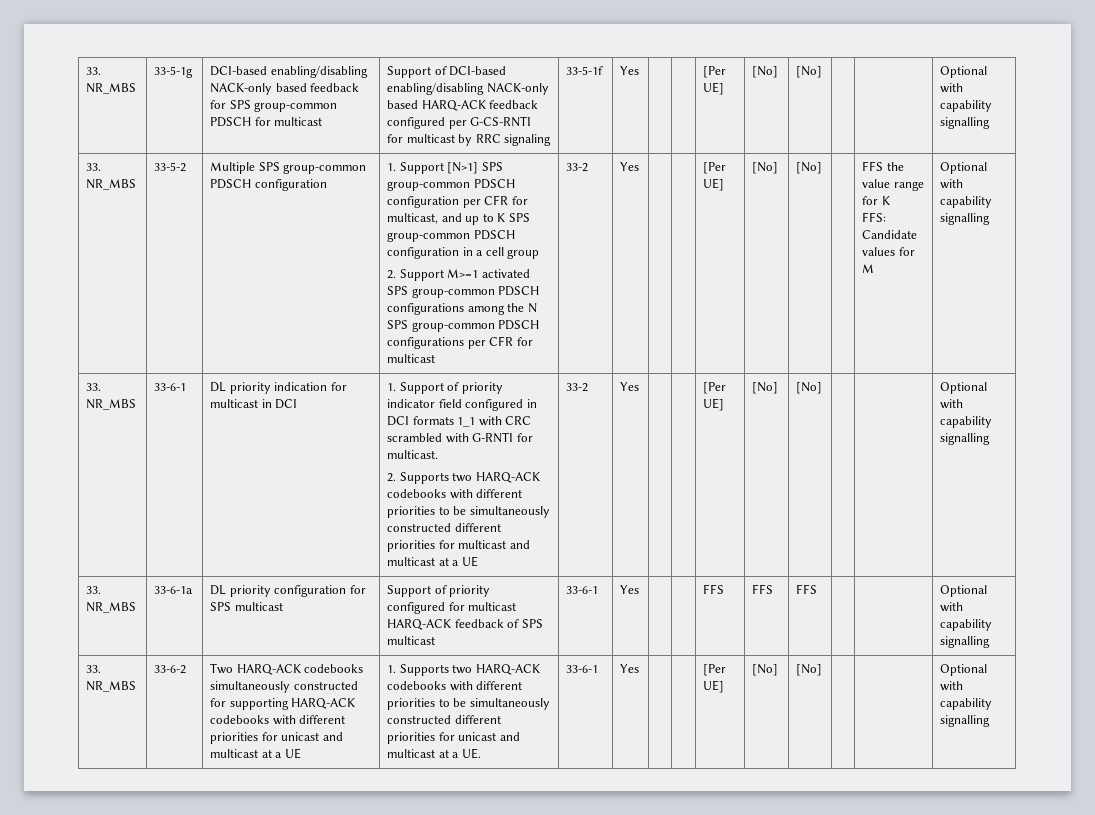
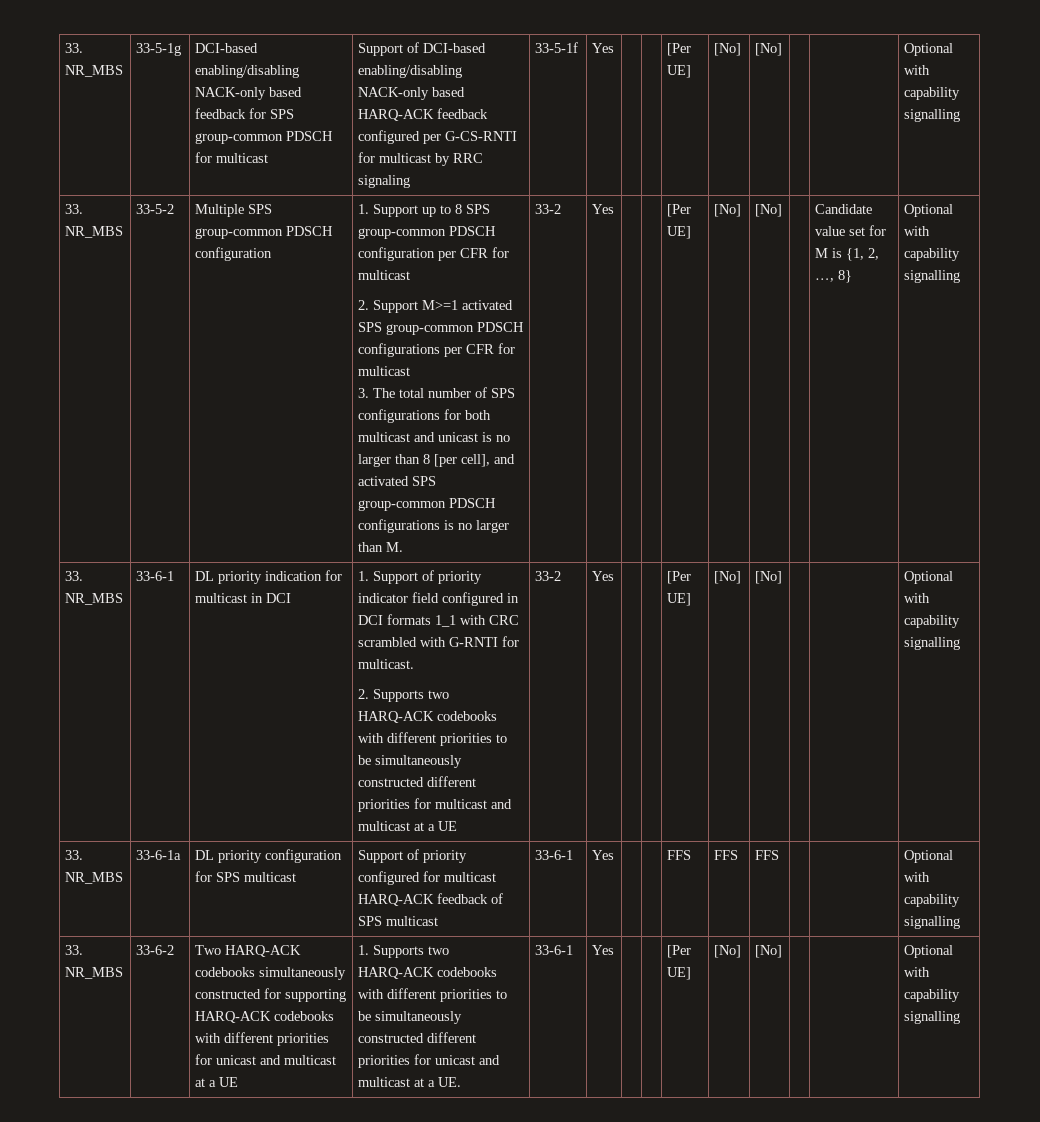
- 1. Support [N>1] SPS group-common PDSCH configuration per CFR for multicast, and up to K SPS group-common PDSCH configuration in a cell group
+ 1. Support up to 8 SPS group-common PDSCH configuration per CFR for multicast
- 2. Support M>=1 activated SPS group-common PDSCH configurations among the N SPS group-common PDSCH configurations per CFR for multicast | 33-2 | Yes | | | [Per UE] | [No] | [No] | | FFS the value range for K
- FFS: Candidate values for M
+ 2. Support M>=1 activated SPS group-common PDSCH configurations per CFR for multicast
+ 3. The total number of SPS configurations for both multicast and unicast is no larger than 8 [per cell], and activated SPS group-common PDSCH configurations is no larger than M. | 33-2 | Yes | | | [Per UE] | [No] | [No] | | Candidate value set for M is {1, 2, …, 8}

